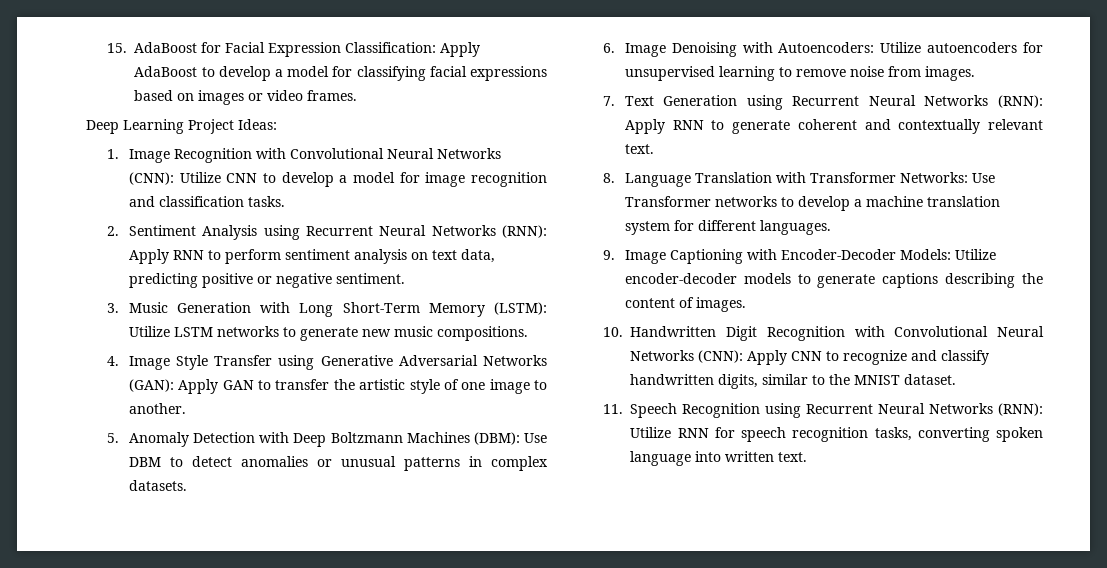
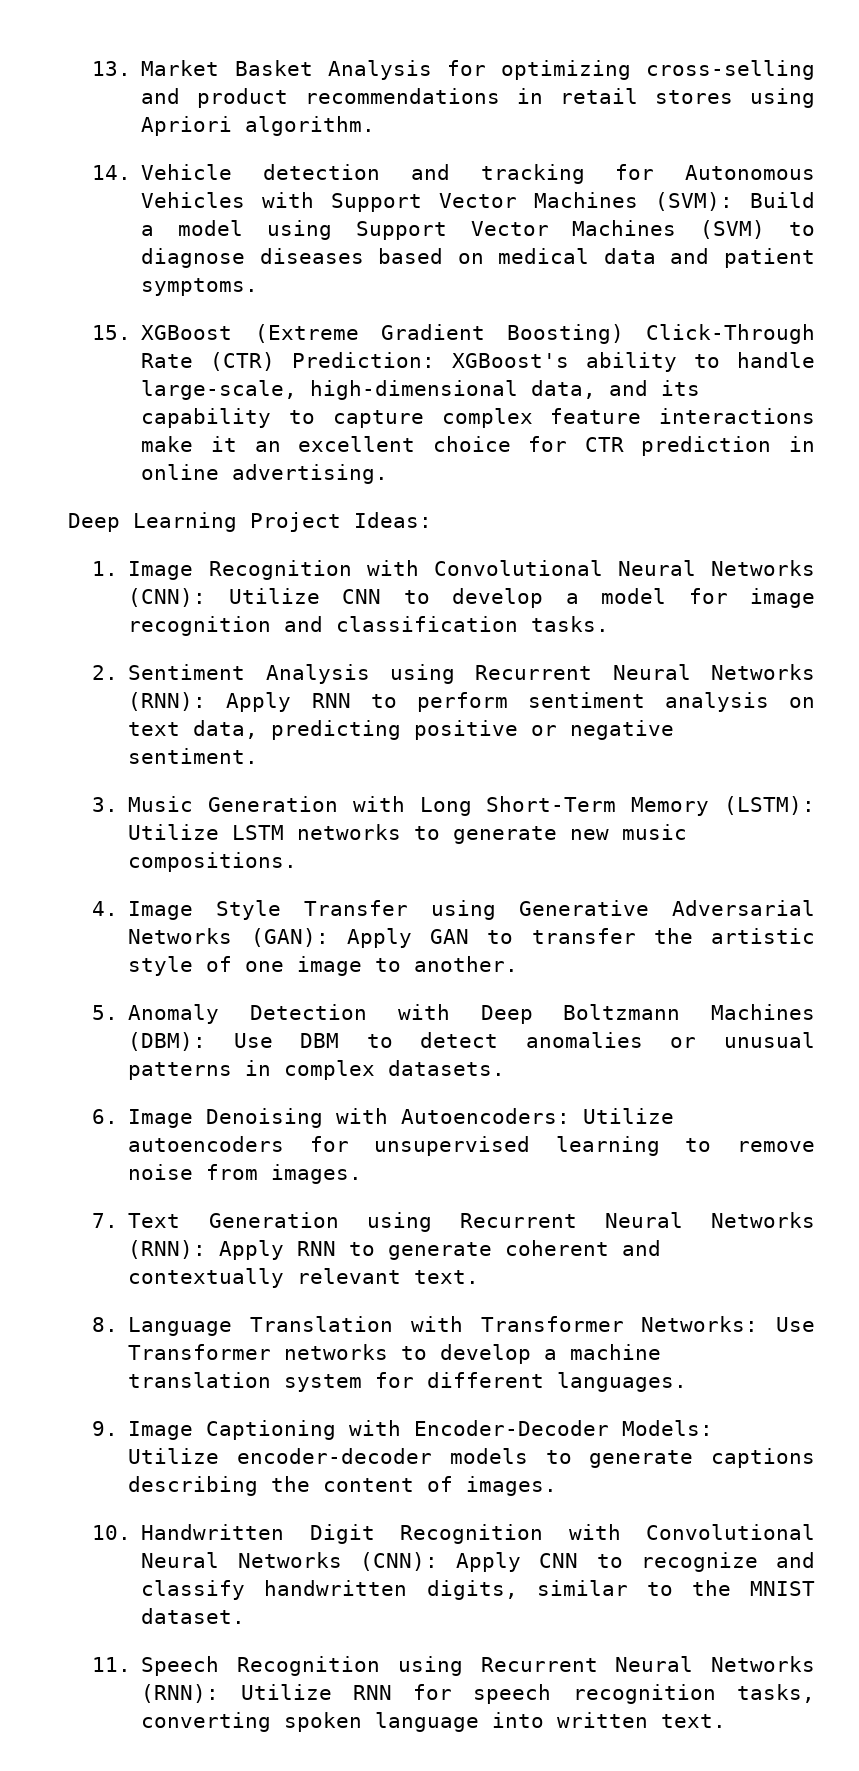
- 15. AdaBoost for Facial Expression Classification: Apply AdaBoost to develop a model for classifying facial expressions based on images or video frames.
+ 13. Market Basket Analysis for optimizing cross-selling and product recommendations in retail stores using Apriori algorithm.
+ 14. Vehicle detection and tracking for Autonomous Vehicles with Support Vector Machines (SVM): Build a model using Support Vector Machines (SVM) to diagnose diseases based on medical data and patient symptoms.
+ 15. XGBoost (Extreme Gradient Boosting) Click-Through Rate (CTR) Prediction: XGBoost's ability to handle large-scale, high-dimensional data, and its capability to capture complex feature interactions make it an excellent choice for CTR prediction in online advertising.

